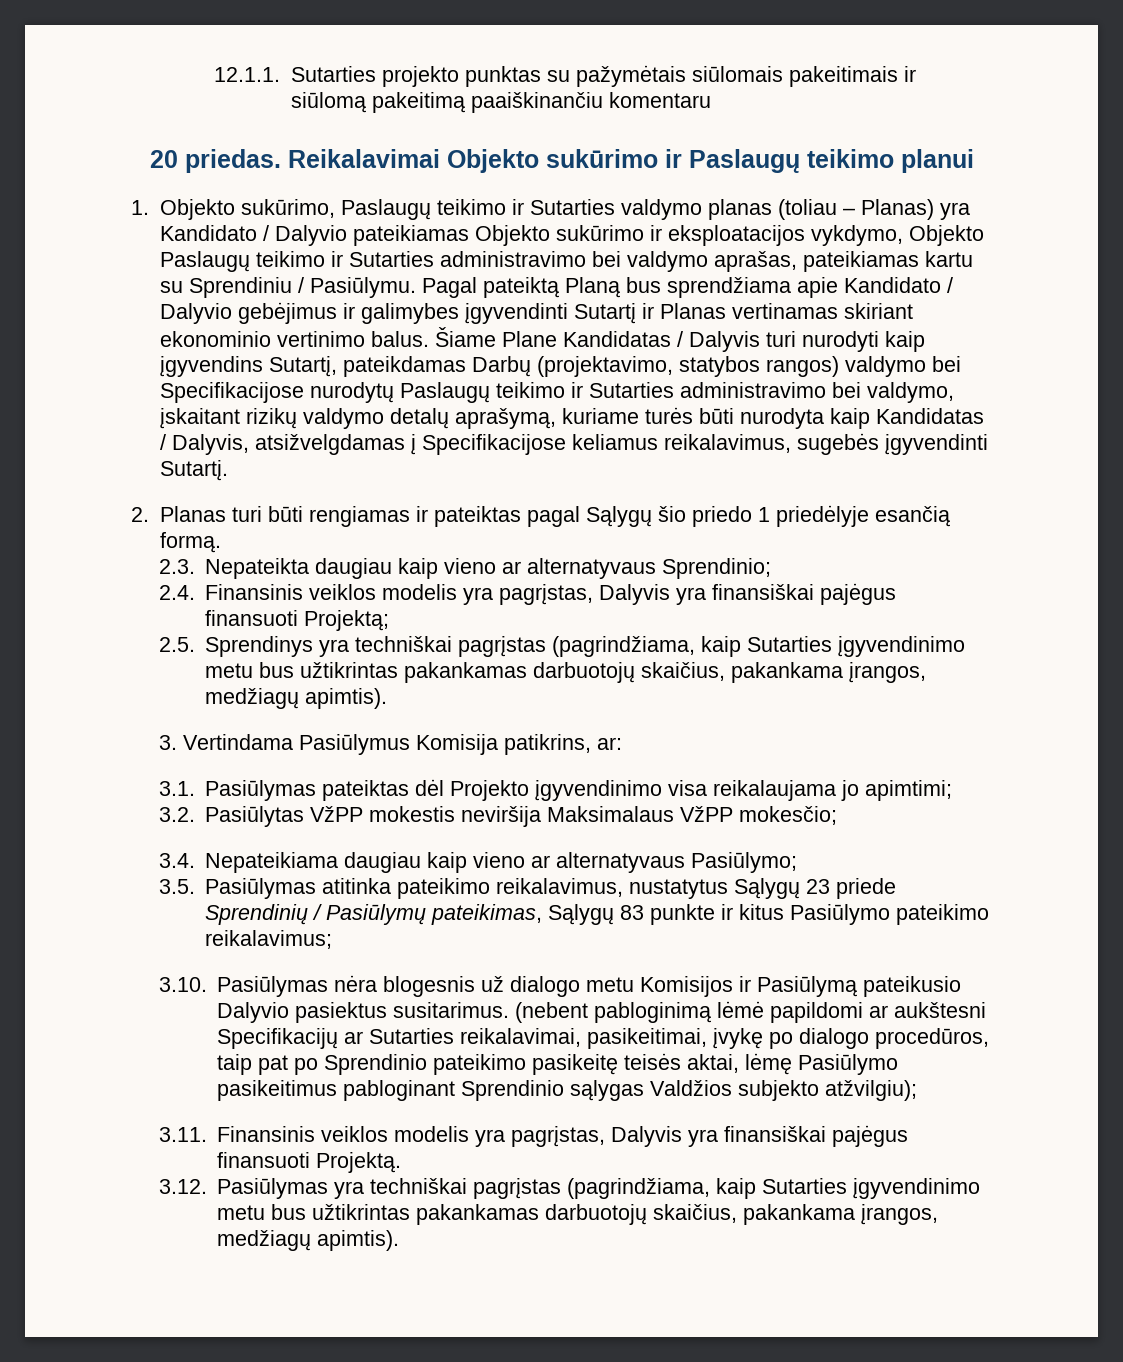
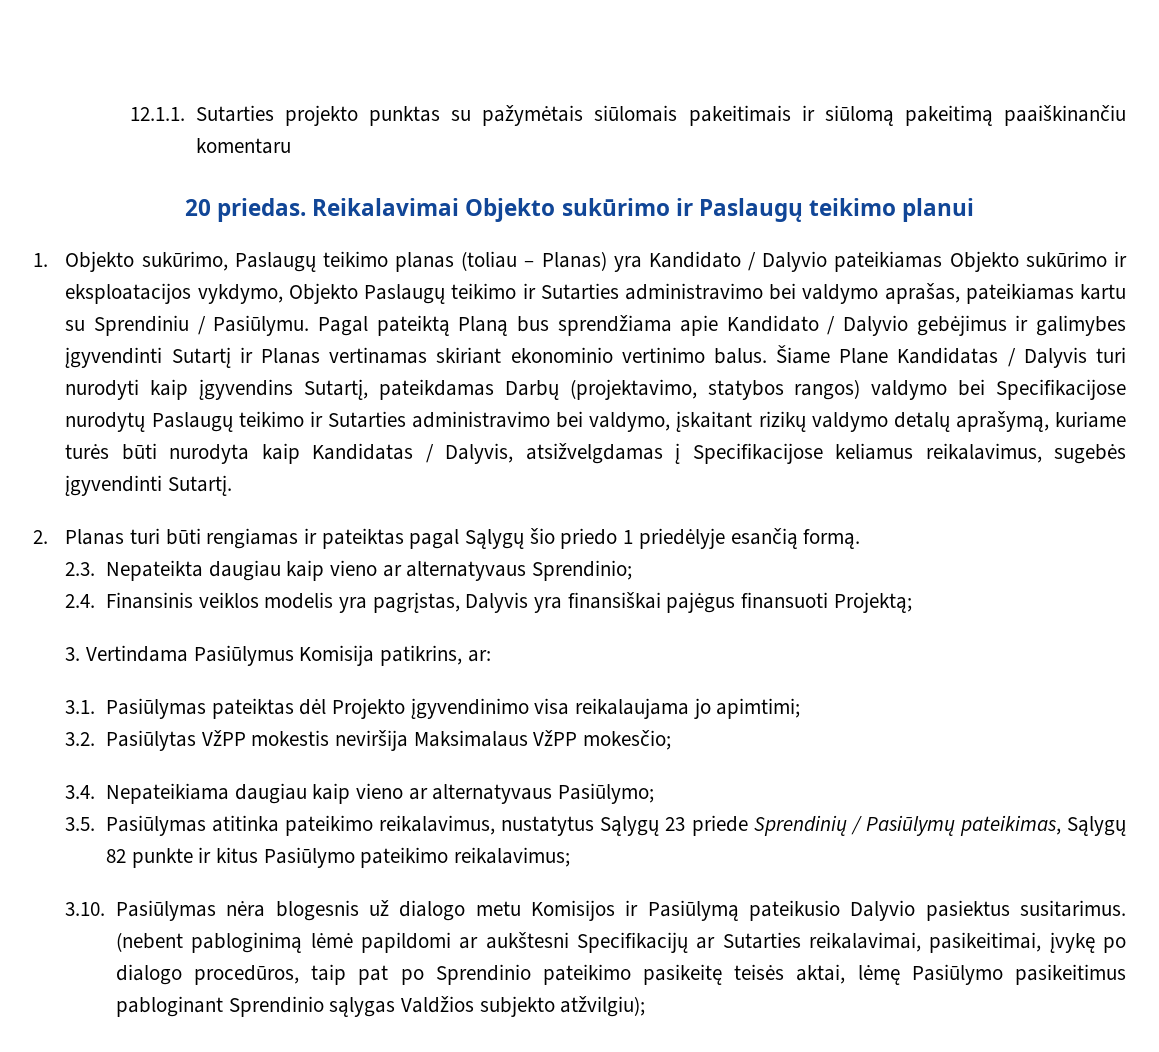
- 1. Objekto sukūrimo, Paslaugų teikimo ir Sutarties valdymo planas (toliau – Planas) yra Kandidato / Dalyvio pateikiamas Objekto sukūrimo ir eksploatacijos vykdymo, Objekto Paslaugų teikimo ir Sutarties administravimo bei valdymo aprašas, pateikiamas kartu su Sprendiniu / Pasiūlymu.
+ 1. Objekto sukūrimo, Paslaugų teikimo planas (toliau – Planas) yra Kandidato / Dalyvio pateikiamas Objekto sukūrimo ir eksploatacijos vykdymo, Objekto Paslaugų teikimo ir Sutarties administravimo bei valdymo aprašas, pateikiamas kartu su Sprendiniu / Pasiūlymu.
- 2.5. Sprendinys yra techniškai pagrįstas (pagrindžiama, kaip Sutarties įgyvendinimo metu bus užtikrintas pakankamas darbuotojų skaičius, pakankama įrangos, medžiagų apimtis).
- 3.5. Pasiūlymas atitinka pateikimo reikalavimus, nustatytus Sąlygų 23 priede Sprendinių / Pasiūlymų pateikimas, Sąlygų 83 punkte ir kitus Pasiūlymo pateikimo reikalavimus;
+ 3.5. Pasiūlymas atitinka pateikimo reikalavimus, nustatytus Sąlygų 23 priede Sprendinių / Pasiūlymų pateikimas, Sąlygų 82 punkte ir kitus Pasiūlymo pateikimo reikalavimus;
- 3.11. Finansinis veiklos modelis yra pagrįstas, Dalyvis yra finansiškai pajėgus finansuoti Projektą.
- 3.12. Pasiūlymas yra techniškai pagrįstas (pagrindžiama, kaip Sutarties įgyvendinimo metu bus užtikrintas pakankamas darbuotojų skaičius, pakankama įrangos, medžiagų apimtis).

